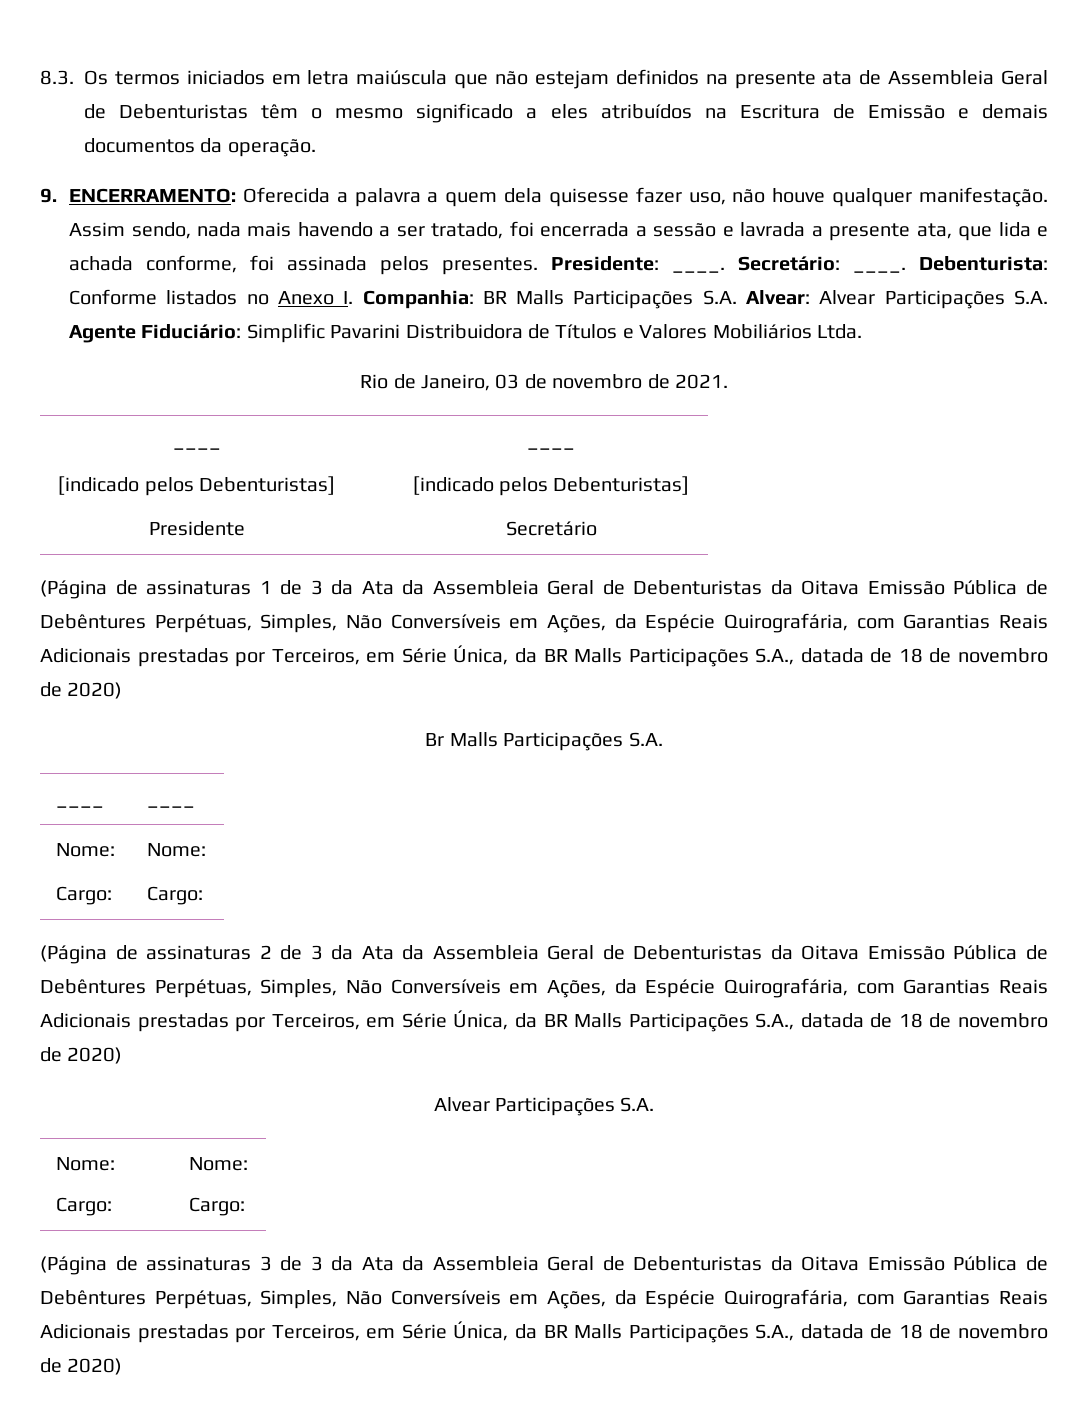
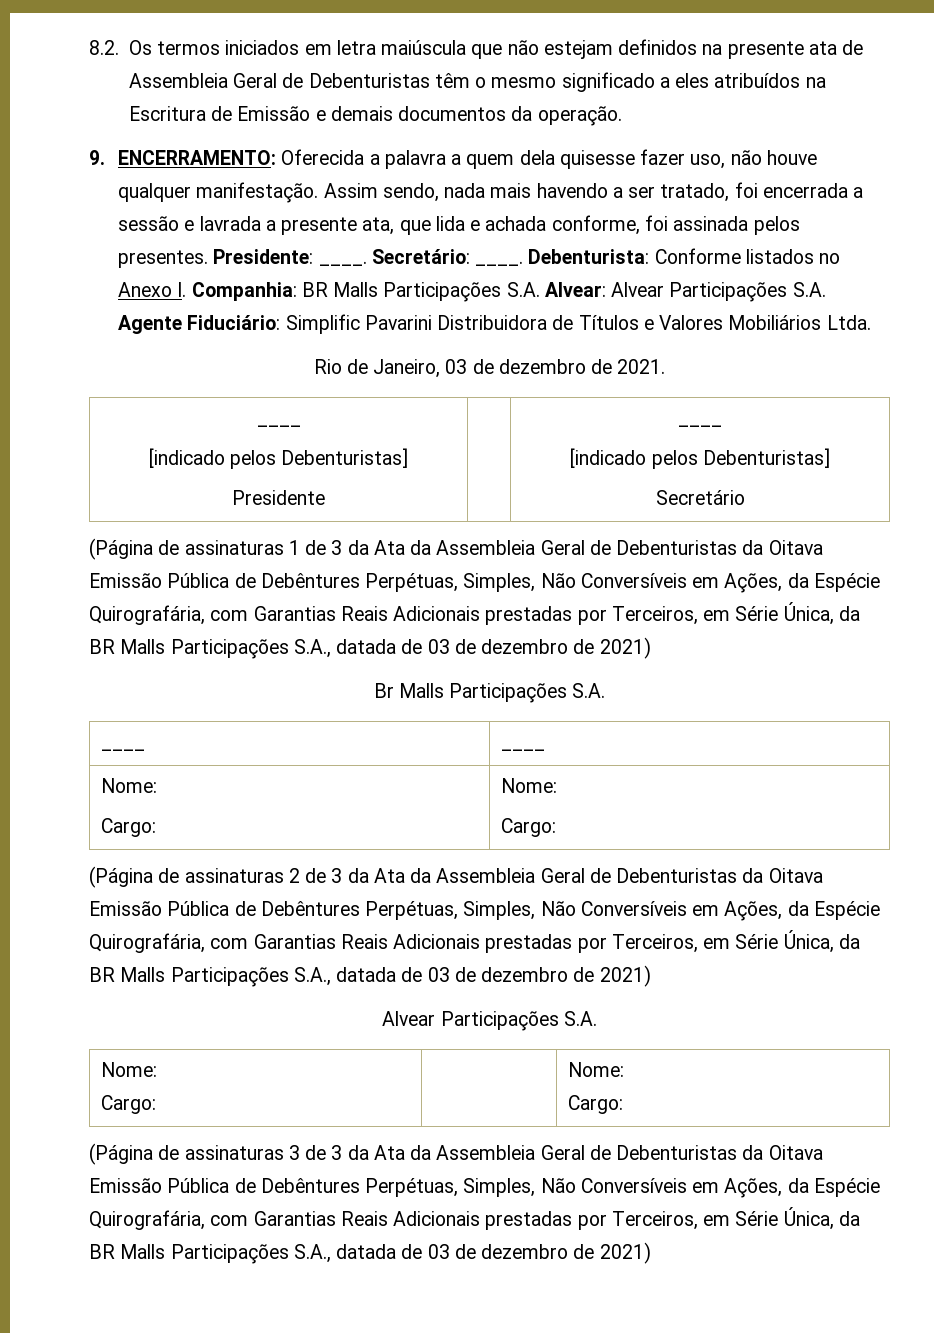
- 8.3. Os termos iniciados em letra maiúscula que não estejam definidos na presente ata de Assembleia Geral de Debenturistas têm o mesmo significado a eles atribuídos na Escritura de Emissão e demais documentos da operação.
+ 8.2. Os termos iniciados em letra maiúscula que não estejam definidos na presente ata de Assembleia Geral de Debenturistas têm o mesmo significado a eles atribuídos na Escritura de Emissão e demais documentos da operação.
- Rio de Janeiro, 03 de novembro de 2021.
+ Rio de Janeiro, 03 de dezembro de 2021.
- (Página de assinaturas 1 de 3 da Ata da Assembleia Geral de Debenturistas da Oitava Emissão Pública de Debêntures Perpétuas, Simples, Não Conversíveis em Ações, da Espécie Quirografária, com Garantias Reais Adicionais prestadas por Terceiros, em Série Única, da BR Malls Participações S.A., datada de 18 de novembro de 2020)
+ (Página de assinaturas 1 de 3 da Ata da Assembleia Geral de Debenturistas da Oitava Emissão Pública de Debêntures Perpétuas, Simples, Não Conversíveis em Ações, da Espécie Quirografária, com Garantias Reais Adicionais prestadas por Terceiros, em Série Única, da BR Malls Participações S.A., datada de 03 de dezembro de 2021)
- (Página de assinaturas 2 de 3 da Ata da Assembleia Geral de Debenturistas da Oitava Emissão Pública de Debêntures Perpétuas, Simples, Não Conversíveis em Ações, da Espécie Quirografária, com Garantias Reais Adicionais prestadas por Terceiros, em Série Única, da BR Malls Participações S.A., datada de 18 de novembro de 2020)
+ (Página de assinaturas 2 de 3 da Ata da Assembleia Geral de Debenturistas da Oitava Emissão Pública de Debêntures Perpétuas, Simples, Não Conversíveis em Ações, da Espécie Quirografária, com Garantias Reais Adicionais prestadas por Terceiros, em Série Única, da BR Malls Participações S.A., datada de 03 de dezembro de 2021)
- (Página de assinaturas 3 de 3 da Ata da Assembleia Geral de Debenturistas da Oitava Emissão Pública de Debêntures Perpétuas, Simples, Não Conversíveis em Ações, da Espécie Quirografária, com Garantias Reais Adicionais prestadas por Terceiros, em Série Única, da BR Malls Participações S.A., datada de 18 de novembro de 2020)
+ (Página de assinaturas 3 de 3 da Ata da Assembleia Geral de Debenturistas da Oitava Emissão Pública de Debêntures Perpétuas, Simples, Não Conversíveis em Ações, da Espécie Quirografária, com Garantias Reais Adicionais prestadas por Terceiros, em Série Única, da BR Malls Participações S.A., datada de 03 de dezembro de 2021)

